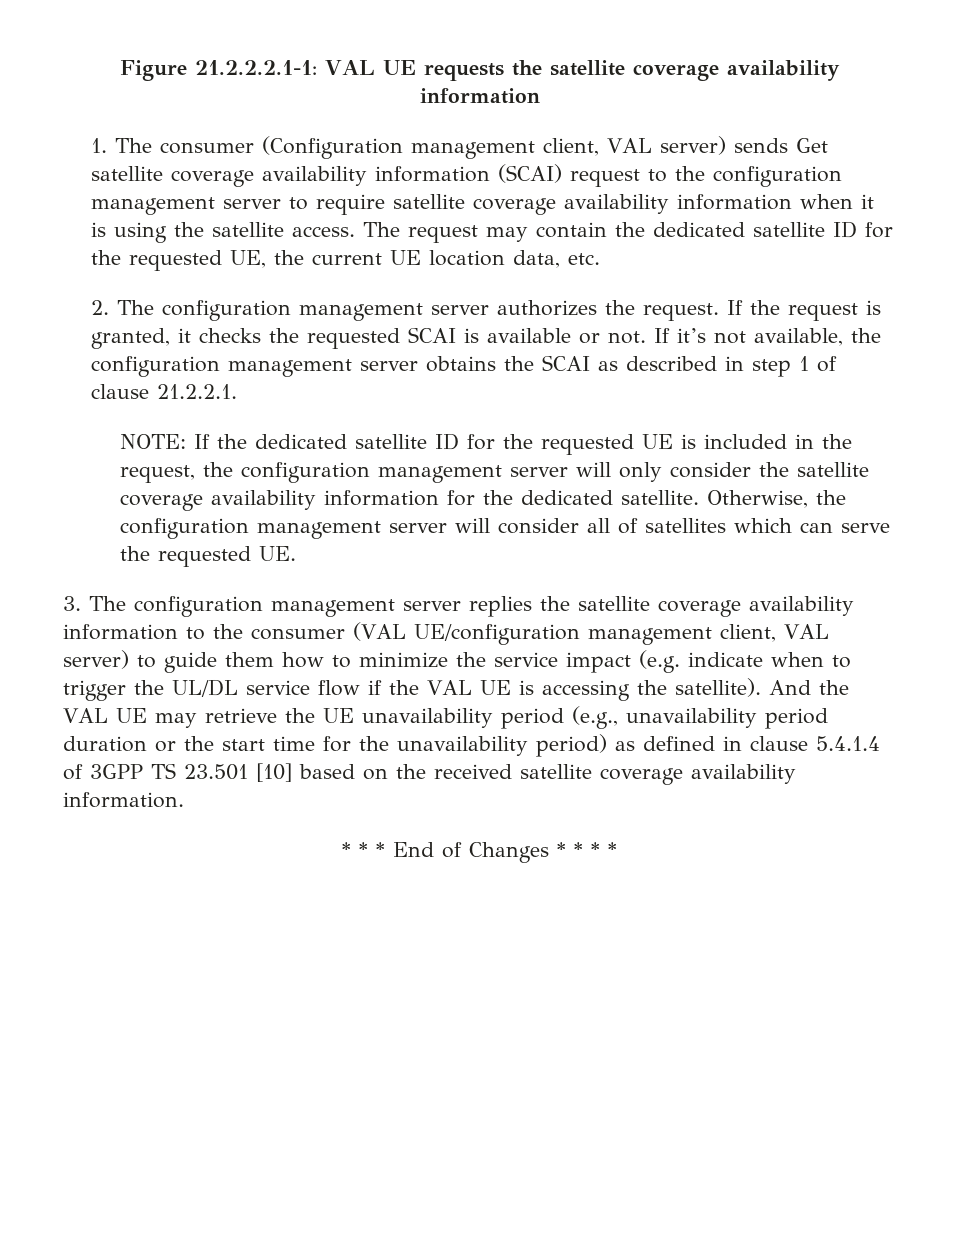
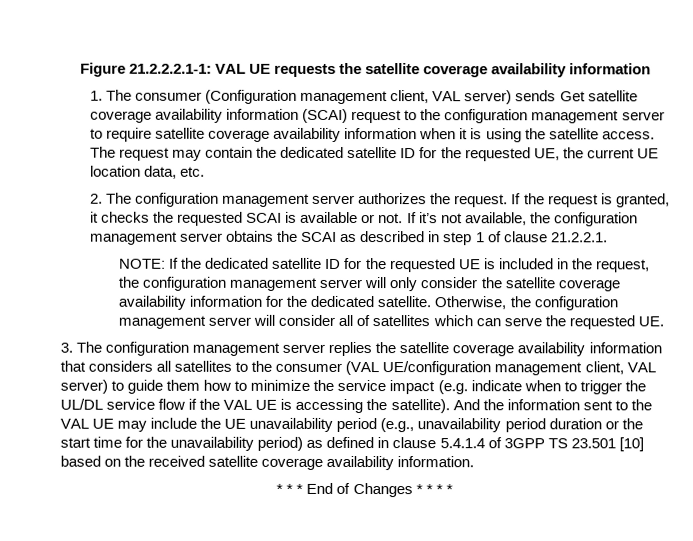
- 3. The configuration management server replies the satellite coverage availability information to the consumer (VAL UE/configuration management client, VAL server) to guide them how to minimize the service impact (e.g. indicate when to trigger the UL/DL service flow if the VAL UE is accessing the satellite).
+ 3. The configuration management server replies the satellite coverage availability information that considers all satellites to the consumer (VAL UE/configuration management client, VAL server) to guide them how to minimize the service impact (e.g. indicate when to trigger the UL/DL service flow if the VAL UE is accessing the satellite).
- And the VAL UE may retrieve the UE unavailability period (e.g., unavailability period duration or the start time for the unavailability period) as defined in clause 5.4.1.4 of 3GPP TS 23.501 [10] based on the received satellite coverage availability information.
+ And the information sent to the VAL UE may include the UE unavailability period (e.g., unavailability period duration or the start time for the unavailability period) as defined in clause 5.4.1.4 of 3GPP TS 23.501 [10] based on the received satellite coverage availability information.

